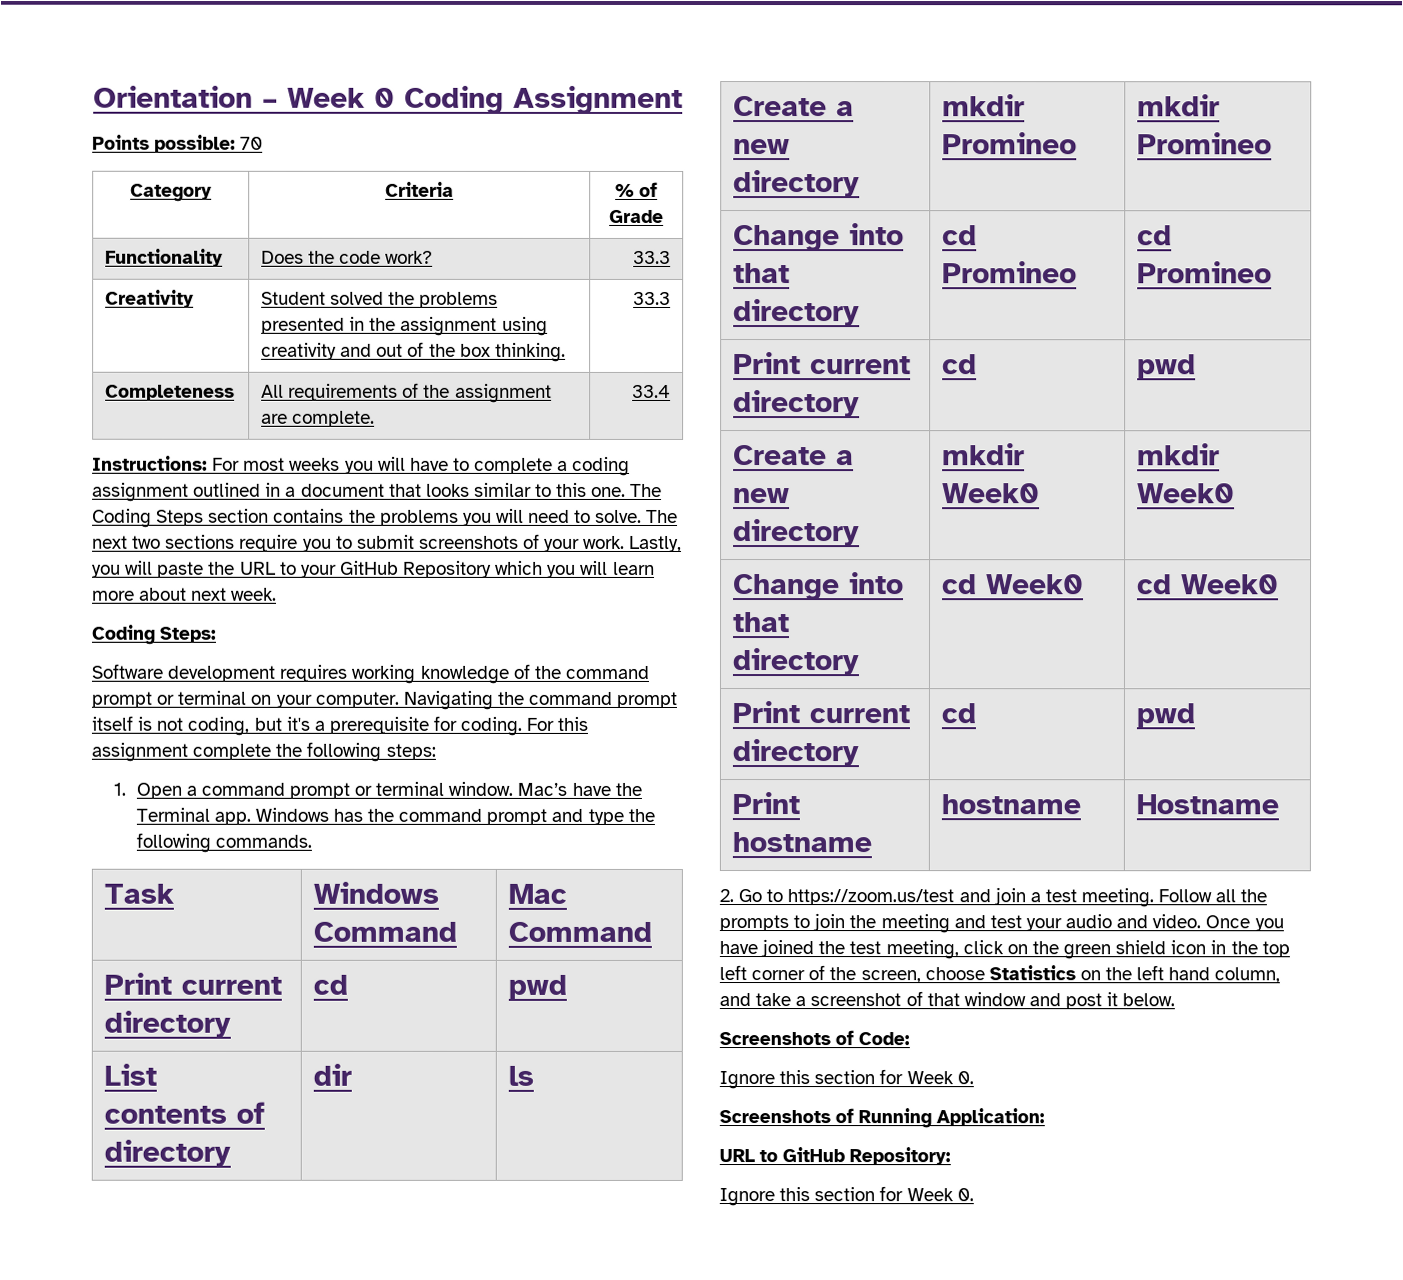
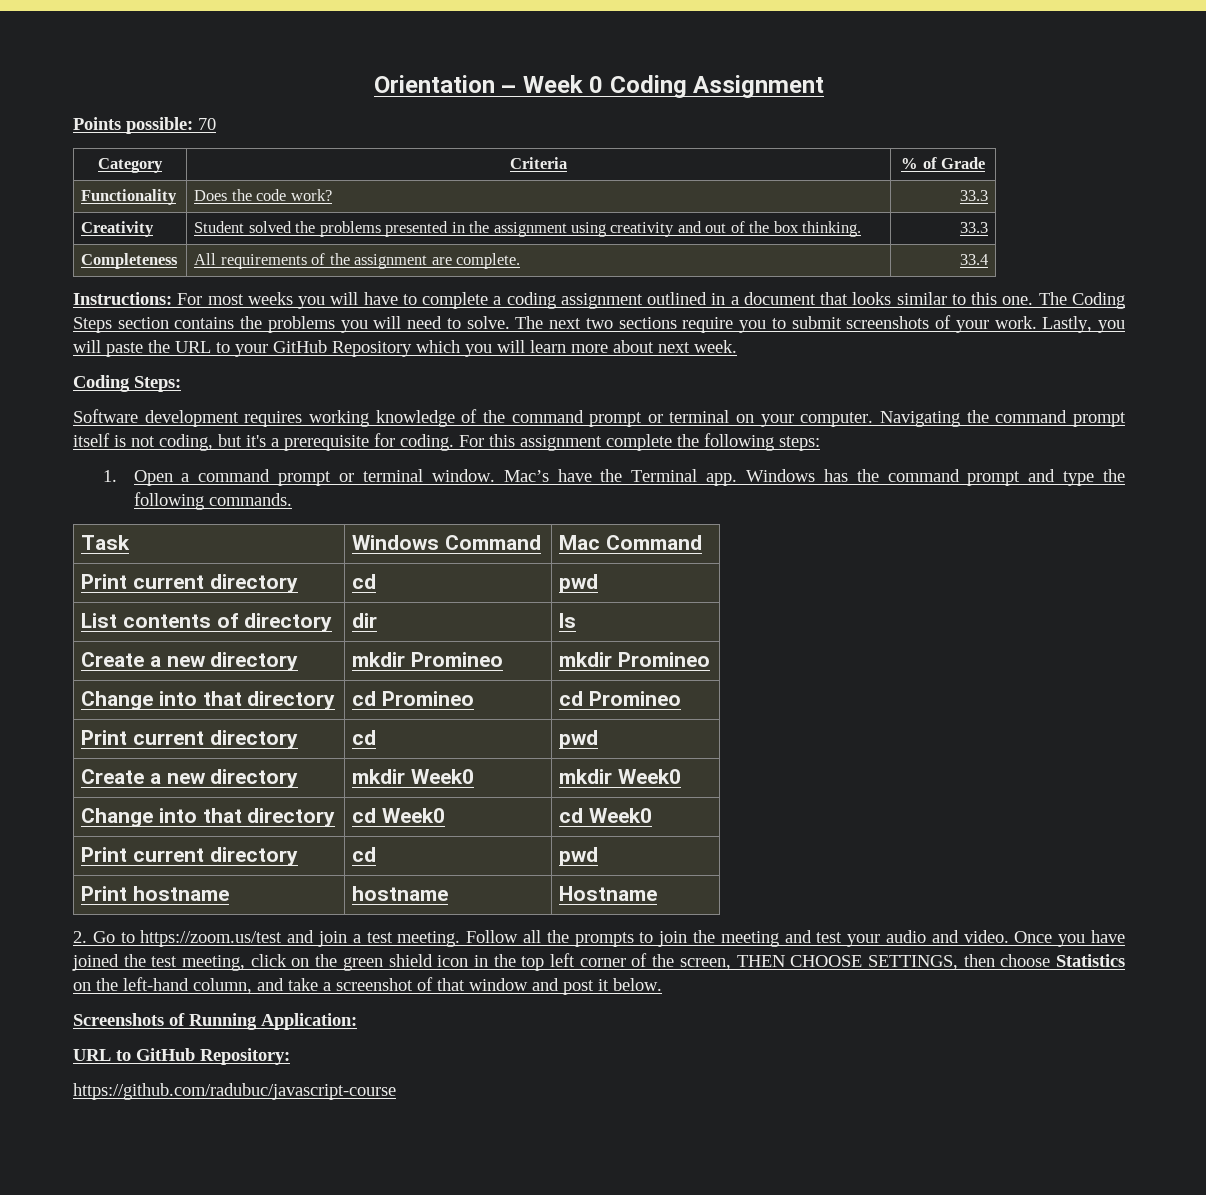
- Once you have joined the test meeting, click on the green shield icon in the top left corner of the screen, choose Statistics on the left hand column, and take a screenshot of that window and post it below.
+ Once you have joined the test meeting, click on the green shield icon in the top left corner of the screen, THEN CHOOSE SETTINGS, then choose Statistics on the left-hand column, and take a screenshot of that window and post it below.
- Screenshots of Code:
- Ignore this section for Week 0.
  URL to GitHub Repository:
- Ignore this section for Week 0.
+ https://github.com/radubuc/javascript-course

